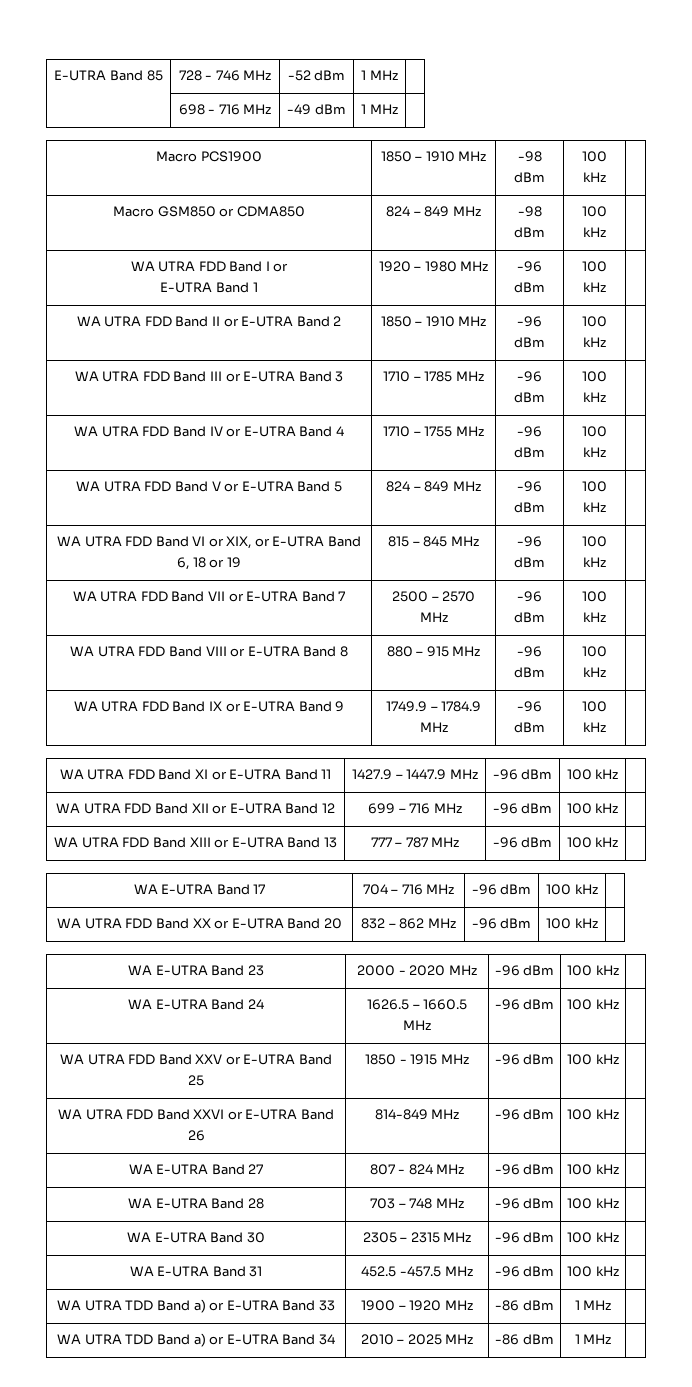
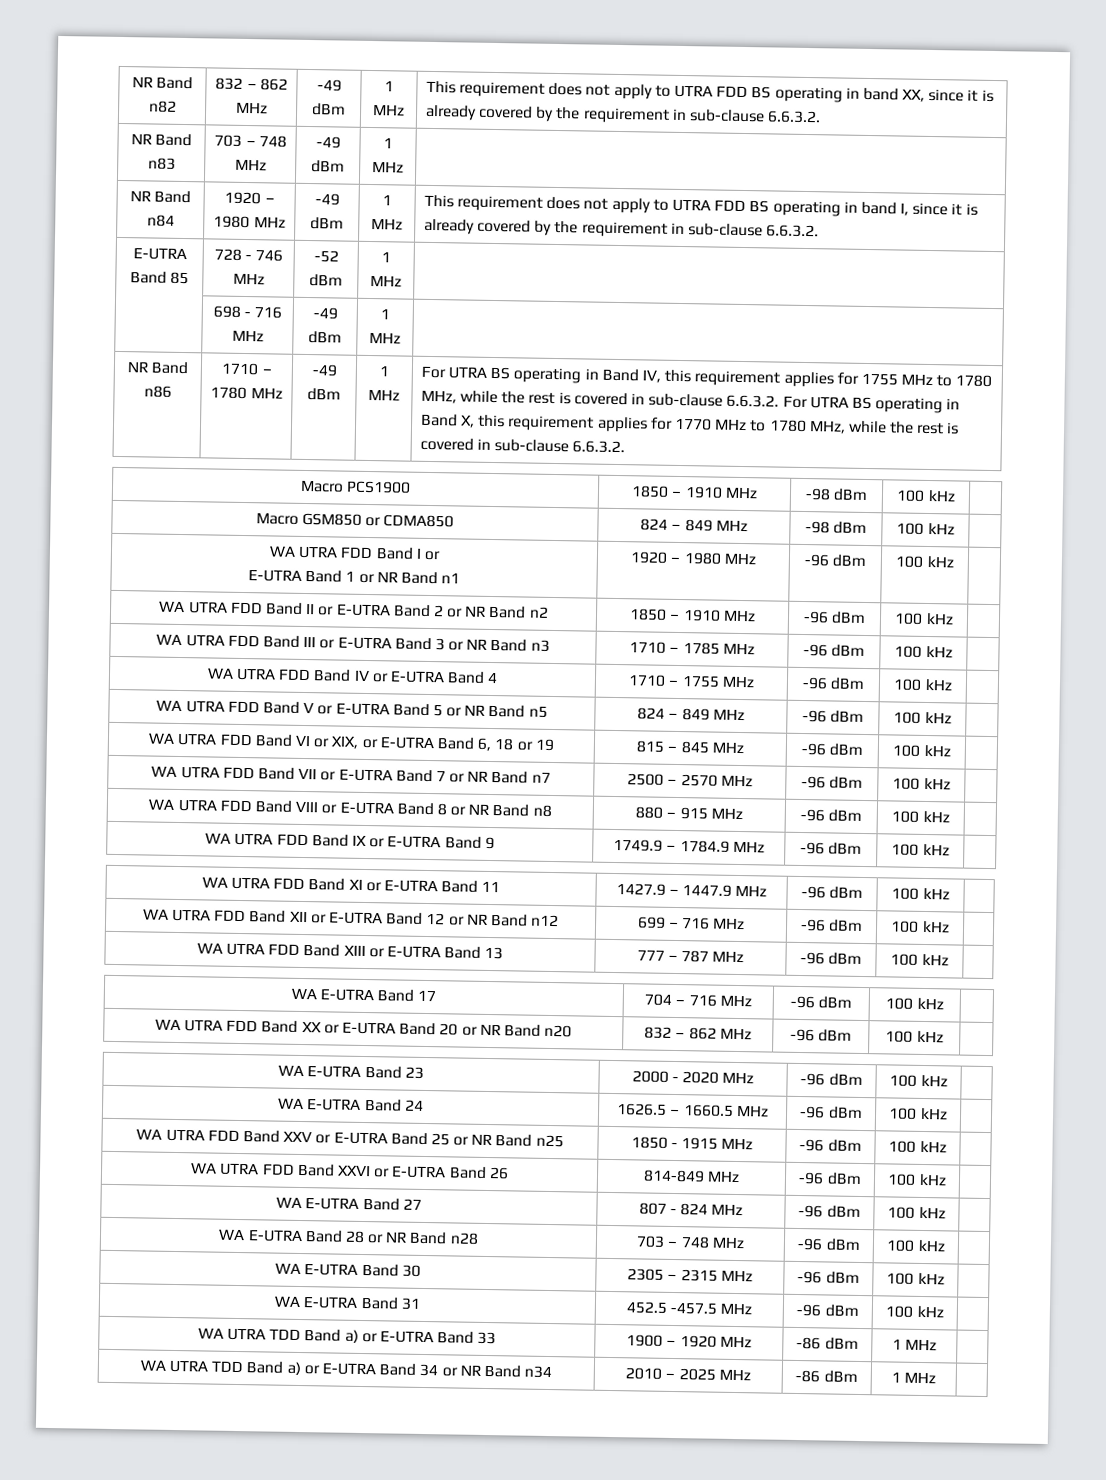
+ NR Band n82 | 832 – 862 MHz | -49 dBm | 1 MHz | This requirement does not apply to UTRA FDD BS operating in band XX, since it is already covered by the requirement in sub-clause 6.6.3.2.
+ NR Band n83 | 703 – 748 MHz | -49 dBm | 1 MHz |
+ NR Band n84 | 1920 – 1980 MHz | -49 dBm | 1 MHz | This requirement does not apply to UTRA FDD BS operating in band I, since it is already covered by the requirement in sub-clause 6.6.3.2.
+ NR Band n86 | 1710 – 1780 MHz | -49 dBm | 1 MHz | For UTRA BS operating in Band IV, this requirement applies for 1755 MHz to 1780 MHz, while the rest is covered in sub-clause 6.6.3.2. For UTRA BS operating in Band X, this requirement applies for 1770 MHz to 1780 MHz, while the rest is covered in sub-clause 6.6.3.2.
  WA UTRA FDD Band I or
- E-UTRA Band 1 | 1920 – 1980 MHz | -96 dBm | 100 kHz |
+ E-UTRA Band 1 or NR Band n1 | 1920 – 1980 MHz | -96 dBm | 100 kHz |
- WA UTRA FDD Band II or E-UTRA Band 2 | 1850 – 1910 MHz | -96 dBm | 100 kHz |
+ WA UTRA FDD Band II or E-UTRA Band 2 or NR Band n2 | 1850 – 1910 MHz | -96 dBm | 100 kHz |
- WA UTRA FDD Band III or E-UTRA Band 3 | 1710 – 1785 MHz | -96 dBm | 100 kHz |
+ WA UTRA FDD Band III or E-UTRA Band 3 or NR Band n3 | 1710 – 1785 MHz | -96 dBm | 100 kHz |
- WA UTRA FDD Band V or E-UTRA Band 5 | 824 – 849 MHz | -96 dBm | 100 kHz |
+ WA UTRA FDD Band V or E-UTRA Band 5 or NR Band n5 | 824 – 849 MHz | -96 dBm | 100 kHz |
- WA UTRA FDD Band VII or E-UTRA Band 7 | 2500 – 2570 MHz | -96 dBm | 100 kHz |
+ WA UTRA FDD Band VII or E-UTRA Band 7 or NR Band n7 | 2500 – 2570 MHz | -96 dBm | 100 kHz |
- WA UTRA FDD Band VIII or E-UTRA Band 8 | 880 – 915 MHz | -96 dBm | 100 kHz |
+ WA UTRA FDD Band VIII or E-UTRA Band 8 or NR Band n8 | 880 – 915 MHz | -96 dBm | 100 kHz |
- WA UTRA FDD Band XII or E-UTRA Band 12 | 699 – 716 MHz | -96 dBm | 100 kHz |
+ WA UTRA FDD Band XII or E-UTRA Band 12 or NR Band n12 | 699 – 716 MHz | -96 dBm | 100 kHz |
- WA UTRA FDD Band XX or E-UTRA Band 20 | 832 – 862 MHz | -96 dBm | 100 kHz |
+ WA UTRA FDD Band XX or E-UTRA Band 20 or NR Band n20 | 832 – 862 MHz | -96 dBm | 100 kHz |
- WA UTRA FDD Band XXV or E-UTRA Band 25 | 1850 - 1915 MHz | -96 dBm | 100 kHz |
+ WA UTRA FDD Band XXV or E-UTRA Band 25 or NR Band n25 | 1850 - 1915 MHz | -96 dBm | 100 kHz |
- WA E-UTRA Band 28 | 703 – 748 MHz | -96 dBm | 100 kHz |
+ WA E-UTRA Band 28 or NR Band n28 | 703 – 748 MHz | -96 dBm | 100 kHz |
- WA UTRA TDD Band a) or E-UTRA Band 34 | 2010 – 2025 MHz | -86 dBm | 1 MHz |
+ WA UTRA TDD Band a) or E-UTRA Band 34 or NR Band n34 | 2010 – 2025 MHz | -86 dBm | 1 MHz |

